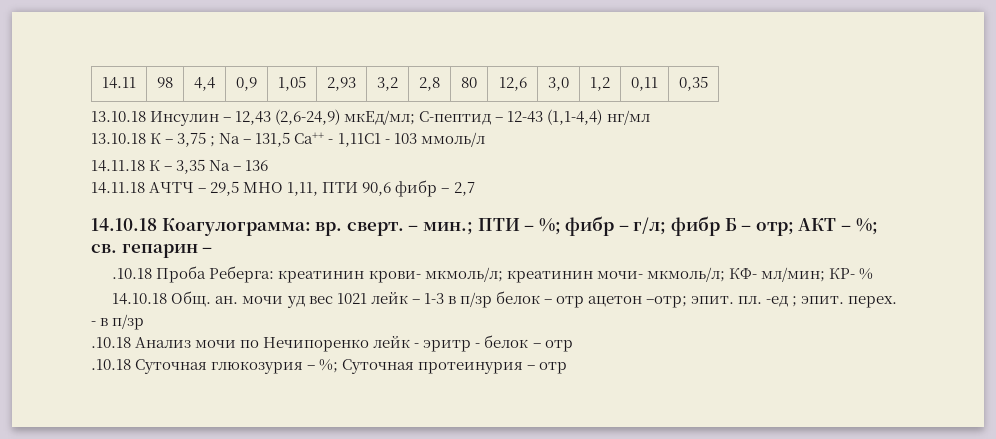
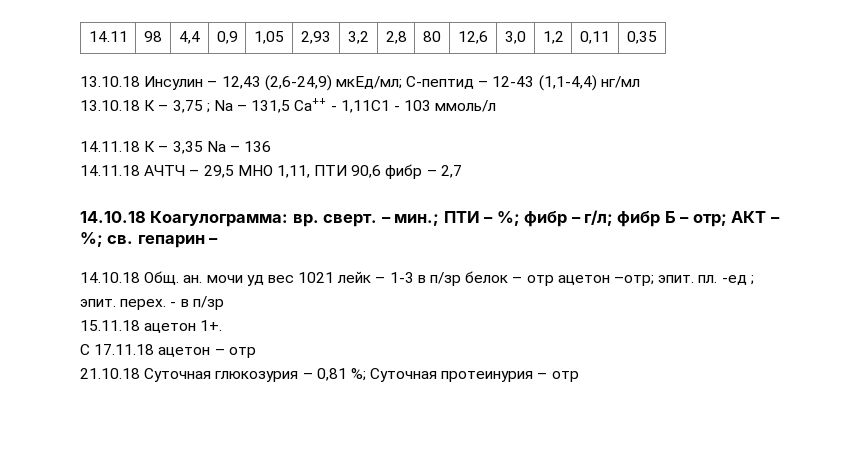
- .10.18 Проба Реберга: креатинин крови- мкмоль/л; креатинин мочи- мкмоль/л; КФ- мл/мин; КР- %
- .10.18 Анализ мочи по Нечипоренко лейк - эритр - белок – отр
+ 15.11.18 ацетон 1+.
+ С 17.11.18 ацетон – отр
- .10.18 Суточная глюкозурия – %; Суточная протеинурия – отр
+ 21.10.18 Суточная глюкозурия – 0,81 %; Суточная протеинурия – отр

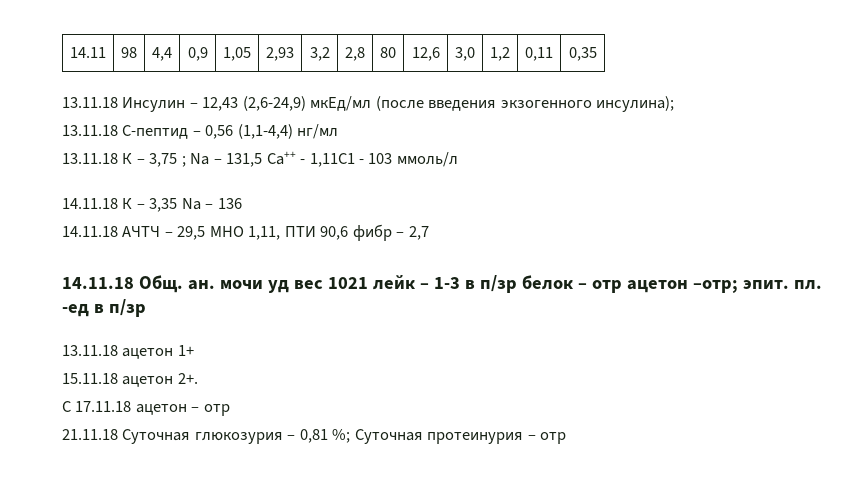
- 13.10.18 Инсулин – 12,43 (2,6-24,9) мкЕд/мл; С-пептид – 12-43 (1,1-4,4) нг/мл
+ 13.11.18 Инсулин – 12,43 (2,6-24,9) мкЕд/мл (после введения экзогенного инсулина);
+ 13.11.18 С-пептид – 0,56 (1,1-4,4) нг/мл
- 13.10.18 К – 3,75 ; Nа – 131,5 Са++ - 1,11С1 - 103 ммоль/л
+ 13.11.18 К – 3,75 ; Nа – 131,5 Са++ - 1,11С1 - 103 ммоль/л
- 14.10.18 Коагулограмма: вр. сверт. – мин.; ПТИ – %; фибр – г/л; фибр Б – отр; АКТ – %; св. гепарин –
- 14.10.18 Общ. ан. мочи уд вес 1021 лейк – 1-3 в п/зр белок – отр ацетон –отр; эпит. пл.
+ 14.11.18 Общ. ан. мочи уд вес 1021 лейк – 1-3 в п/зр белок – отр ацетон –отр; эпит. пл.
- -ед ; эпит. перех. - в п/зр
+ -ед в п/зр
+ 13.11.18 ацетон 1+
- 15.11.18 ацетон 1+.
+ 15.11.18 ацетон 2+.
- 21.10.18 Суточная глюкозурия – 0,81 %; Суточная протеинурия – отр
+ 21.11.18 Суточная глюкозурия – 0,81 %; Суточная протеинурия – отр

